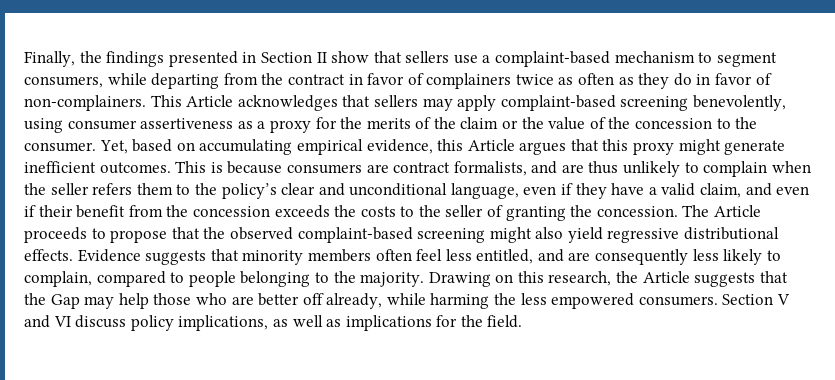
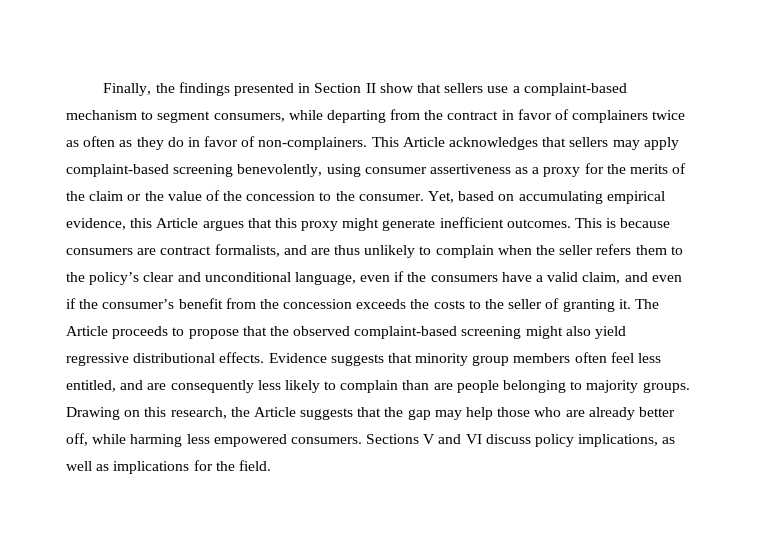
- This is because consumers are contract formalists, and are thus unlikely to complain when the seller refers them to the policy’s clear and unconditional language, even if they have a valid claim, and even if their benefit from the concession exceeds the costs to the seller of granting the concession.
+ This is because consumers are contract formalists, and are thus unlikely to complain when the seller refers them to the policy’s clear and unconditional language, even if the consumers have a valid claim, and even if the consumer’s benefit from the concession exceeds the costs to the seller of granting it.
- Evidence suggests that minority members often feel less entitled, and are consequently less likely to complain, compared to people belonging to the majority.
+ Evidence suggests that minority group members often feel less entitled, and are consequently less likely to complain than are people belonging to majority groups.
- Drawing on this research, the Article suggests that the Gap may help those who are better off already, while harming the less empowered consumers.
+ Drawing on this research, the Article suggests that the gap may help those who are already better off, while harming less empowered consumers.
- Section V and VI discuss policy implications, as well as implications for the field.
+ Sections V and VI discuss policy implications, as well as implications for the field.

